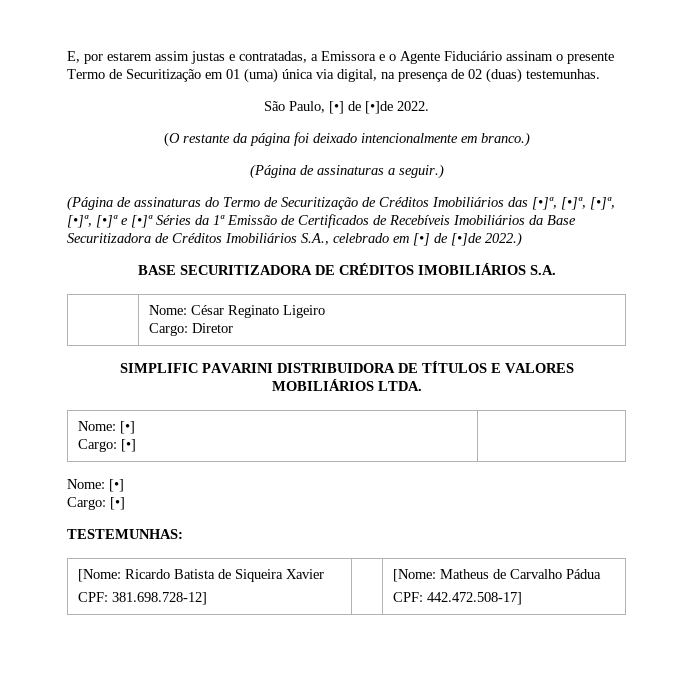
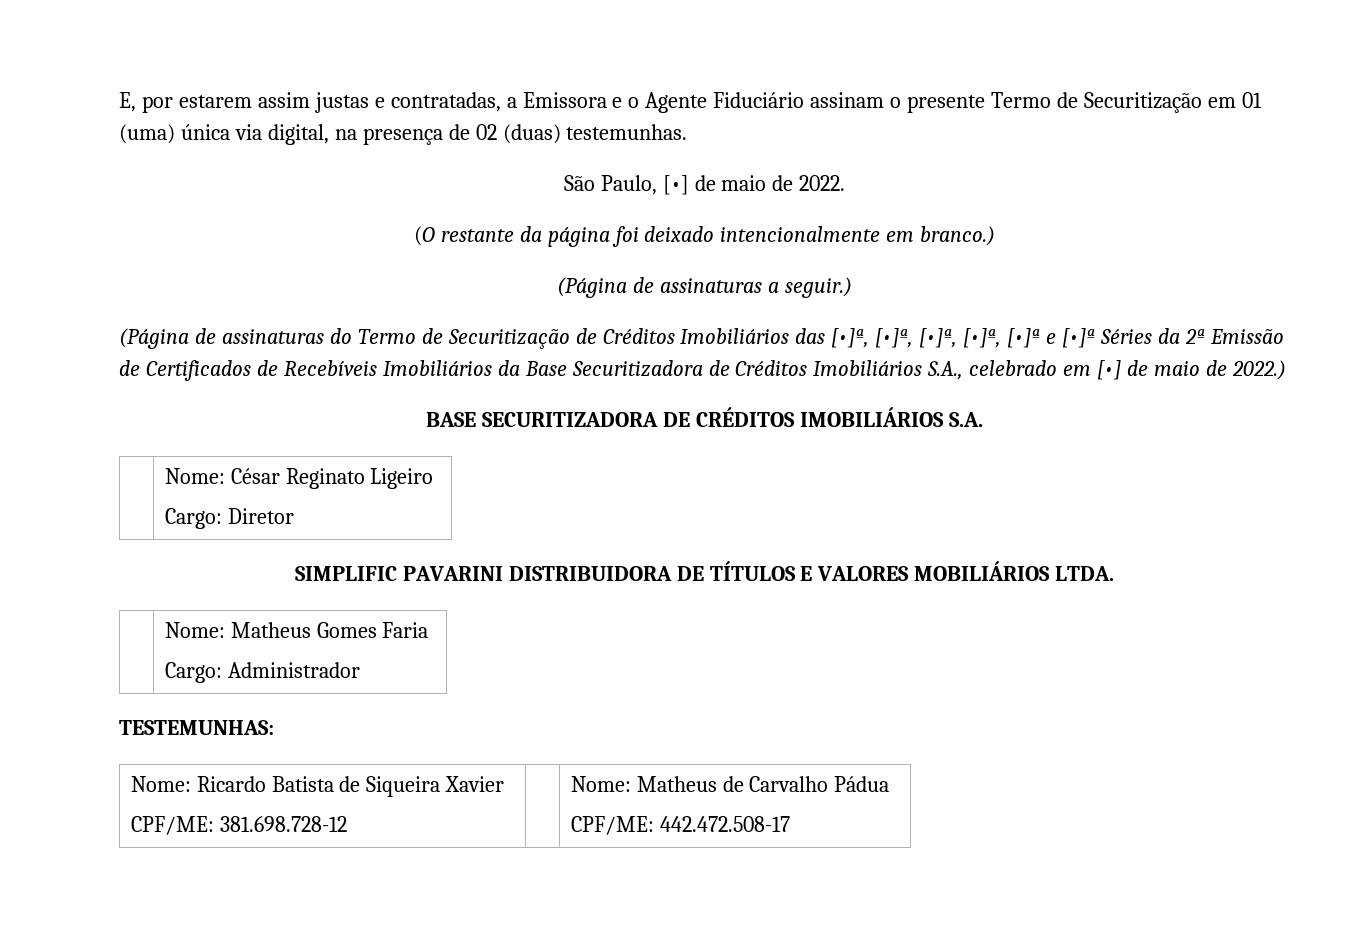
- São Paulo, [•] de [•]de 2022.
+ São Paulo, [•] de maio de 2022.
- (Página de assinaturas do Termo de Securitização de Créditos Imobiliários das [•]ª, [•]ª, [•]ª, [•]ª, [•]ª e [•]ª Séries da 1ª Emissão de Certificados de Recebíveis Imobiliários da Base Securitizadora de Créditos Imobiliários S.A., celebrado em [•] de [•]de 2022.)
+ (Página de assinaturas do Termo de Securitização de Créditos Imobiliários das [•]ª, [•]ª, [•]ª, [•]ª, [•]ª e [•]ª Séries da 2ª Emissão de Certificados de Recebíveis Imobiliários da Base Securitizadora de Créditos Imobiliários S.A., celebrado em [•] de maio de 2022.)
  SIMPLIFIC PAVARINI DISTRIBUIDORA DE TÍTULOS E VALORES MOBILIÁRIOS LTDA.
- Nome: [•]
- Cargo: [•] |
- Nome: [•]
- Cargo: [•]
+ | Nome: Matheus Gomes Faria
+ Cargo: Administrador
- [Nome: Ricardo Batista de Siqueira Xavier
- CPF: 381.698.728-12] | | [Nome: Matheus de Carvalho Pádua
- CPF: 442.472.508-17]
+ Nome: Ricardo Batista de Siqueira Xavier
+ CPF/ME: 381.698.728-12 | | Nome: Matheus de Carvalho Pádua
+ CPF/ME: 442.472.508-17

